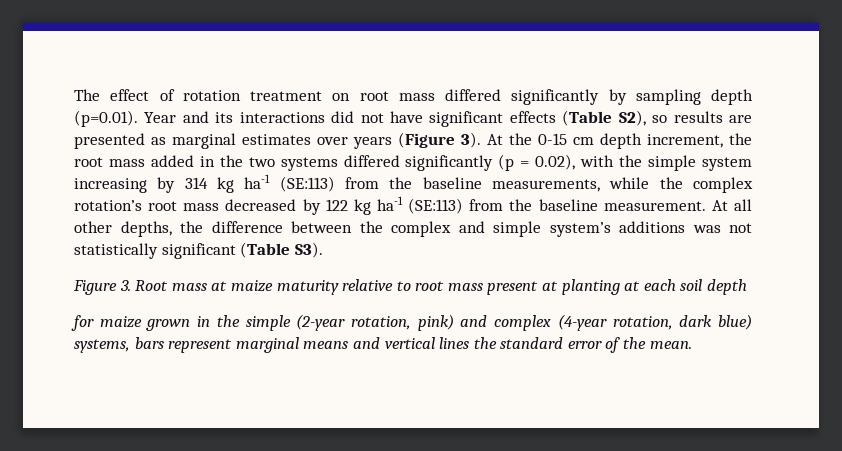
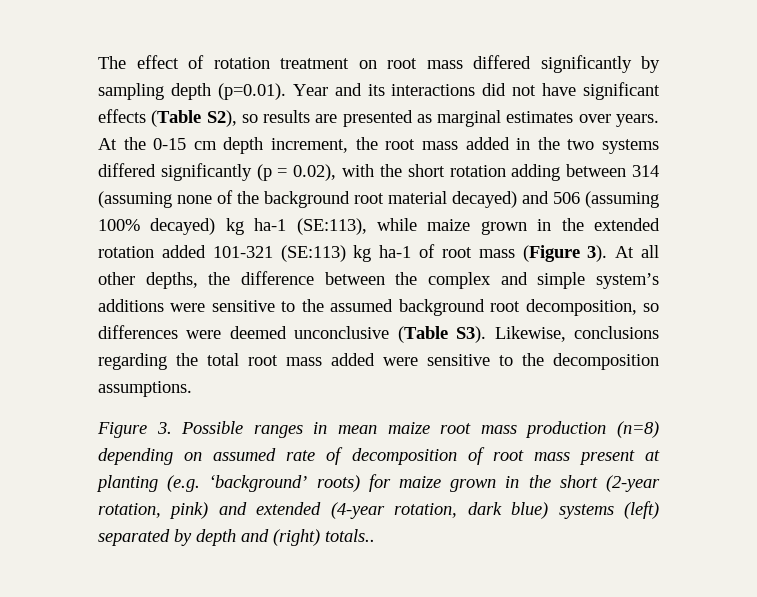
- The effect of rotation treatment on root mass differed significantly by sampling depth (p=0.01). Year and its interactions did not have significant effects (Table S2), so results are presented as marginal estimates over years (Figure 3).
+ The effect of rotation treatment on root mass differed significantly by sampling depth (p=0.01). Year and its interactions did not have significant effects (Table S2), so results are presented as marginal estimates over years.
- At the 0-15 cm depth increment, the root mass added in the two systems differed significantly (p = 0.02), with the simple system increasing by 314 kg ha-1 (SE:113) from the baseline measurements, while the complex rotation’s root mass decreased by 122 kg ha-1 (SE:113) from the baseline measurement.
+ At the 0-15 cm depth increment, the root mass added in the two systems differed significantly (p = 0.02), with the short rotation adding between 314 (assuming none of the background root material decayed) and 506 (assuming 100% decayed) kg ha-1 (SE:113), while maize grown in the extended rotation added 101-321 (SE:113) kg ha-1 of root mass (Figure 3).
- At all other depths, the difference between the complex and simple system’s additions was not statistically significant (Table S3).
- Figure 3. Root mass at maize maturity relative to root mass present at planting at each soil depth
- for maize grown in the simple (2-year rotation, pink) and complex (4-year rotation, dark blue) systems, bars represent marginal means and vertical lines the standard error of the mean.
+ At all other depths, the difference between the complex and simple system’s additions were sensitive to the assumed background root decomposition, so differences were deemed unconclusive (Table S3). Likewise, conclusions regarding the total root mass added were sensitive to the decomposition assumptions.
+ Figure 3. Possible ranges in mean maize root mass production (n=8) depending on assumed rate of decomposition of root mass present at planting (e.g. ‘background’ roots) for maize grown in the short (2-year rotation, pink) and extended (4-year rotation, dark blue) systems (left) separated by depth and (right) totals..

